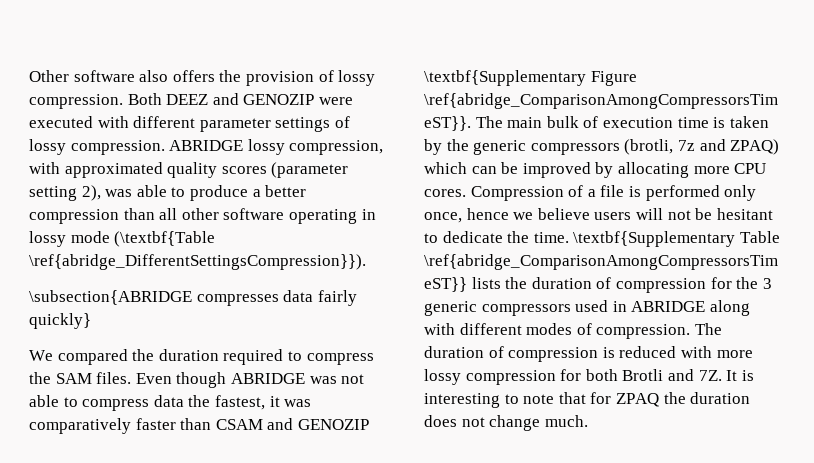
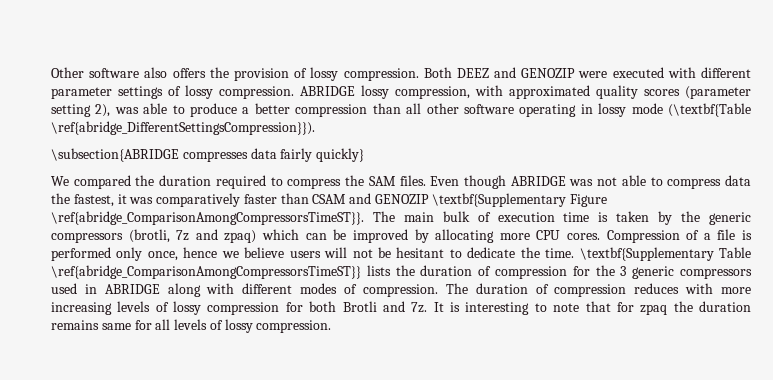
- The main bulk of execution time is taken by the generic compressors (brotli, 7z and ZPAQ) which can be improved by allocating more CPU cores.
+ The main bulk of execution time is taken by the generic compressors (brotli, 7z and zpaq) which can be improved by allocating more CPU cores.
- The duration of compression is reduced with more lossy compression for both Brotli and 7Z.
+ The duration of compression reduces with more increasing levels of lossy compression for both Brotli and 7z.
- It is interesting to note that for ZPAQ the duration does not change much.
+ It is interesting to note that for zpaq the duration remains same for all levels of lossy compression.

